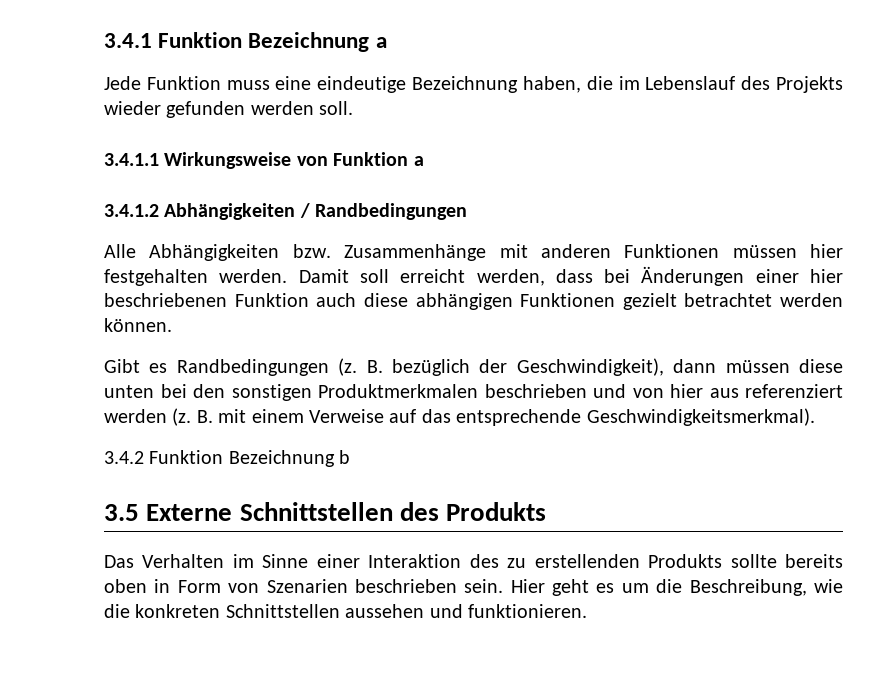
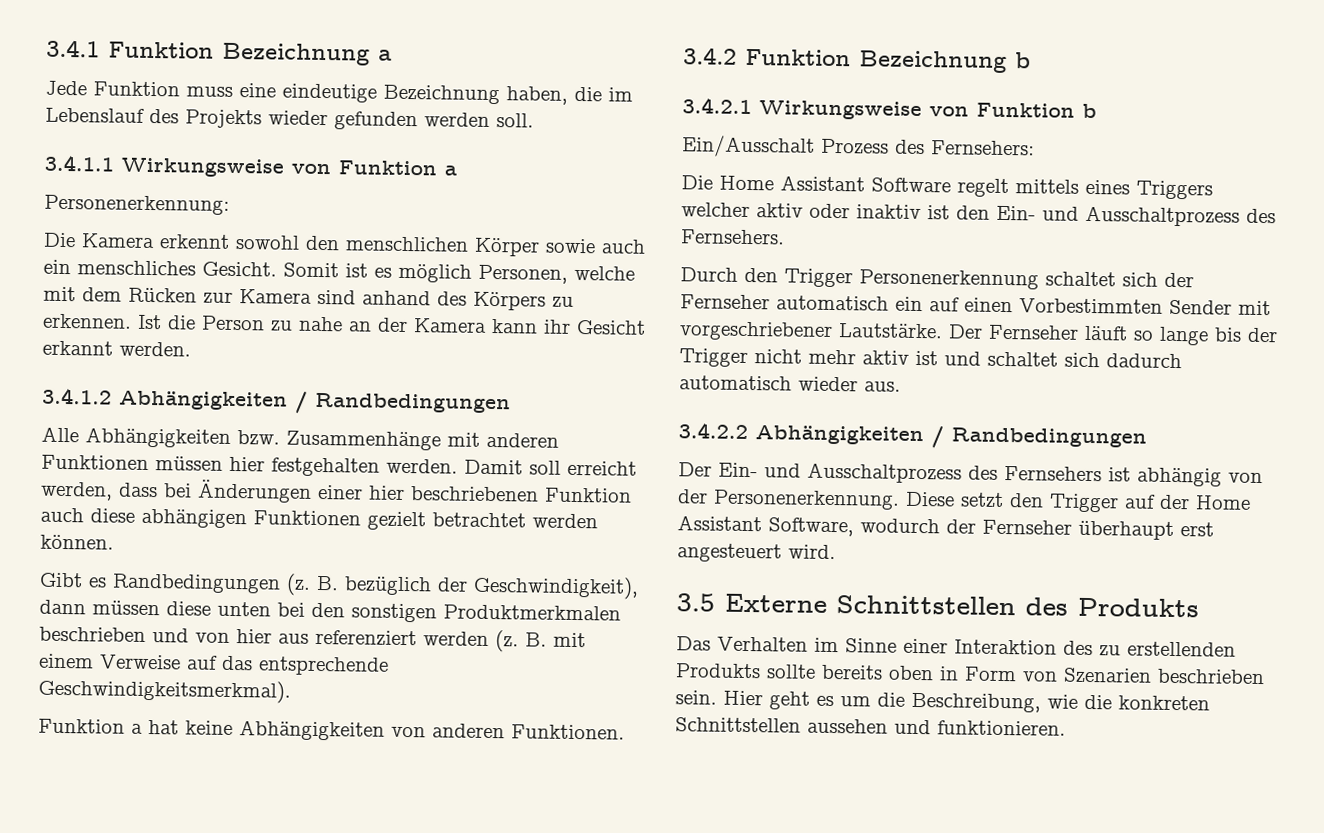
+ Personenerkennung:
+ Die Kamera erkennt sowohl den menschlichen Körper sowie auch ein menschliches Gesicht. Somit ist es möglich Personen, welche mit dem Rücken zur Kamera sind anhand des Körpers zu erkennen. Ist die Person zu nahe an der Kamera kann ihr Gesicht erkannt werden.
+ Funktion a hat keine Abhängigkeiten von anderen Funktionen.
  3.4.2 Funktion Bezeichnung b
+ 3.4.2.1 Wirkungsweise von Funktion b
+ Ein/Ausschalt Prozess des Fernsehers:
+ Die Home Assistant Software regelt mittels eines Triggers welcher aktiv oder inaktiv ist den Ein- und Ausschaltprozess des Fernsehers.
+ Durch den Trigger Personenerkennung schaltet sich der Fernseher automatisch ein auf einen Vorbestimmten Sender mit vorgeschriebener Lautstärke. Der Fernseher läuft so lange bis der Trigger nicht mehr aktiv ist und schaltet sich dadurch automatisch wieder aus.
+ 3.4.2.2 Abhängigkeiten / Randbedingungen
+ Der Ein- und Ausschaltprozess des Fernsehers ist abhängig von der Personenerkennung. Diese setzt den Trigger auf der Home Assistant Software, wodurch der Fernseher überhaupt erst angesteuert wird.

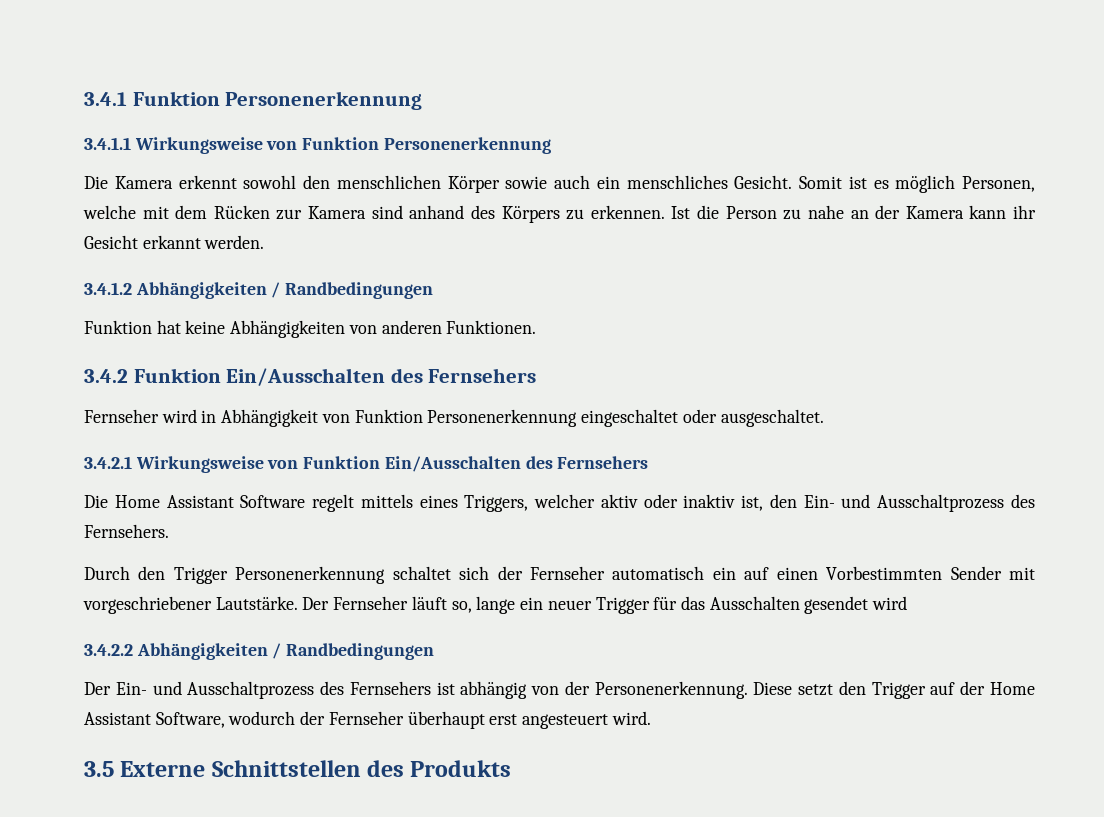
- 3.4.1 Funktion Bezeichnung a
- Jede Funktion muss eine eindeutige Bezeichnung haben, die im Lebenslauf des Projekts wieder gefunden werden soll.
+ 3.4.1 Funktion Personenerkennung
- 3.4.1.1 Wirkungsweise von Funktion a
- Personenerkennung:
+ 3.4.1.1 Wirkungsweise von Funktion Personenerkennung
- Alle Abhängigkeiten bzw. Zusammenhänge mit anderen Funktionen müssen hier festgehalten werden. Damit soll erreicht werden, dass bei Änderungen einer hier beschriebenen Funktion auch diese abhängigen Funktionen gezielt betrachtet werden können.
- Gibt es Randbedingungen (z. B. bezüglich der Geschwindigkeit), dann müssen diese unten bei den sonstigen Produktmerkmalen beschrieben und von hier aus referenziert werden (z. B. mit einem Verweise auf das entsprechende Geschwindigkeitsmerkmal).
- Funktion a hat keine Abhängigkeiten von anderen Funktionen.
+ Funktion hat keine Abhängigkeiten von anderen Funktionen.
- 3.4.2 Funktion Bezeichnung b
+ 3.4.2 Funktion Ein/Ausschalten des Fernsehers
+ Fernseher wird in Abhängigkeit von Funktion Personenerkennung eingeschaltet oder ausgeschaltet.
- 3.4.2.1 Wirkungsweise von Funktion b
- Ein/Ausschalt Prozess des Fernsehers:
+ 3.4.2.1 Wirkungsweise von Funktion Ein/Ausschalten des Fernsehers
- Die Home Assistant Software regelt mittels eines Triggers welcher aktiv oder inaktiv ist den Ein- und Ausschaltprozess des Fernsehers.
+ Die Home Assistant Software regelt mittels eines Triggers, welcher aktiv oder inaktiv ist, den Ein- und Ausschaltprozess des Fernsehers.
- Der Fernseher läuft so lange bis der Trigger nicht mehr aktiv ist und schaltet sich dadurch automatisch wieder aus.
+ Der Fernseher läuft so, lange ein neuer Trigger für das Ausschalten gesendet wird
- Das Verhalten im Sinne einer Interaktion des zu erstellenden Produkts sollte bereits oben in Form von Szenarien beschrieben sein. Hier geht es um die Beschreibung, wie die konkreten Schnittstellen aussehen und funktionieren.

